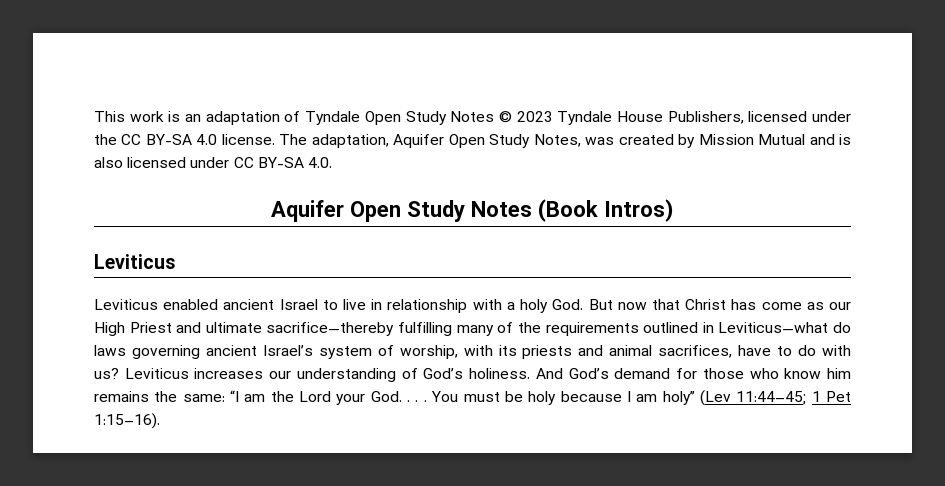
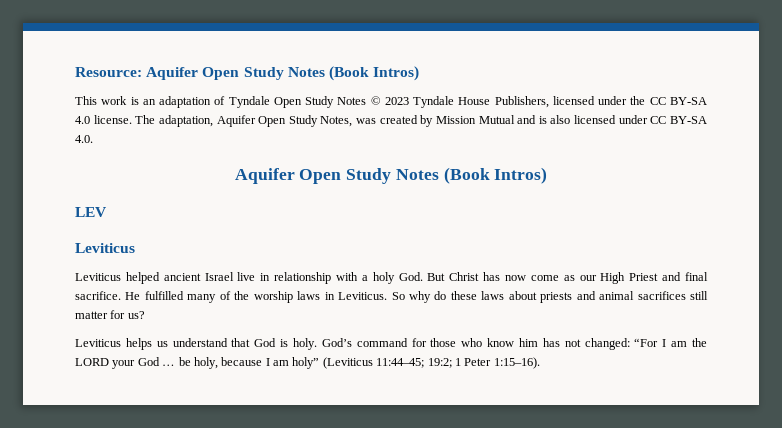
+ Resource: Aquifer Open Study Notes (Book Intros)
+ LEV
- Leviticus enabled ancient Israel to live in relationship with a holy God. But now that Christ has come as our High Priest and ultimate sacrifice—thereby fulfilling many of the requirements outlined in Leviticus—what do laws governing ancient Israel’s system of worship, with its priests and animal sacrifices, have to do with us? Leviticus increases our understanding of God’s holiness. And God’s demand for those who know him remains the same: “I am the Lord your God. . . . You must be holy because I am holy” (Lev 11:44–45; 1 Pet 1:15–16).
+ Leviticus helped ancient Israel live in relationship with a holy God. But Christ has now come as our High Priest and final sacrifice. He fulfilled many of the worship laws in Leviticus. So why do these laws about priests and animal sacrifices still matter for us?
+ Leviticus helps us understand that God is holy. God’s command for those who know him has not changed: “For I am the LORD your God … be holy, because I am holy” (Leviticus 11:44–45; 19:2; 1 Peter 1:15–16).

